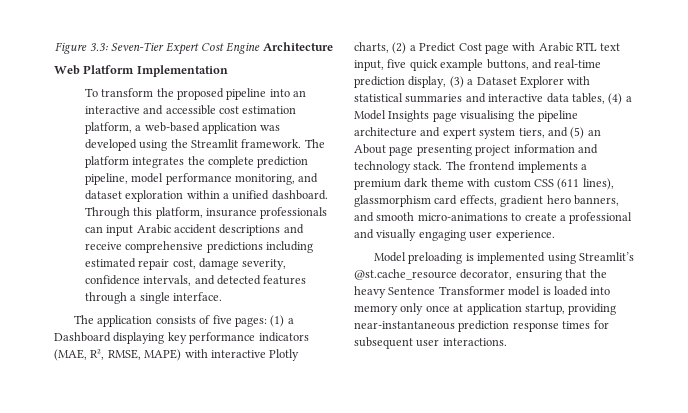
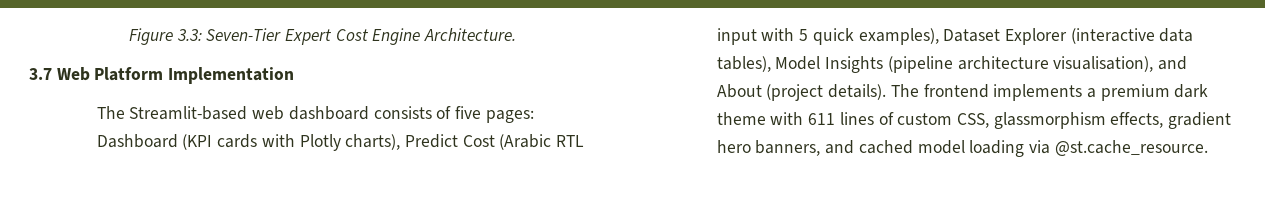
- Figure 3.3: Seven-Tier Expert Cost Engine Architecture
- Web Platform Implementation
+ Figure 3.3: Seven-Tier Expert Cost Engine Architecture.
+ 3.7 Web Platform Implementation
- To transform the proposed pipeline into an interactive and accessible cost estimation platform, a web-based application was developed using the Streamlit framework. The platform integrates the complete prediction pipeline, model performance monitoring, and dataset exploration within a unified dashboard. Through this platform, insurance professionals can input Arabic accident descriptions and receive comprehensive predictions including estimated repair cost, damage severity, confidence intervals, and detected features through a single interface.
- The application consists of five pages: (1) a Dashboard displaying key performance indicators (MAE, R², RMSE, MAPE) with interactive Plotly charts, (2) a Predict Cost page with Arabic RTL text input, five quick example buttons, and real-time prediction display, (3) a Dataset Explorer with statistical summaries and interactive data tables, (4) a Model Insights page visualising the pipeline architecture and expert system tiers, and (5) an About page presenting project information and technology stack.
+ The Streamlit-based web dashboard consists of five pages: Dashboard (KPI cards with Plotly charts), Predict Cost (Arabic RTL input with 5 quick examples), Dataset Explorer (interactive data tables), Model Insights (pipeline architecture visualisation), and About (project details).
- The frontend implements a premium dark theme with custom CSS (611 lines), glassmorphism card effects, gradient hero banners, and smooth micro-animations to create a professional and visually engaging user experience.
- Model preloading is implemented using Streamlit’s @st.cache_resource decorator, ensuring that the heavy Sentence Transformer model is loaded into memory only once at application startup, providing near-instantaneous prediction response times for subsequent user interactions.
+ The frontend implements a premium dark theme with 611 lines of custom CSS, glassmorphism effects, gradient hero banners, and cached model loading via @st.cache_resource.

